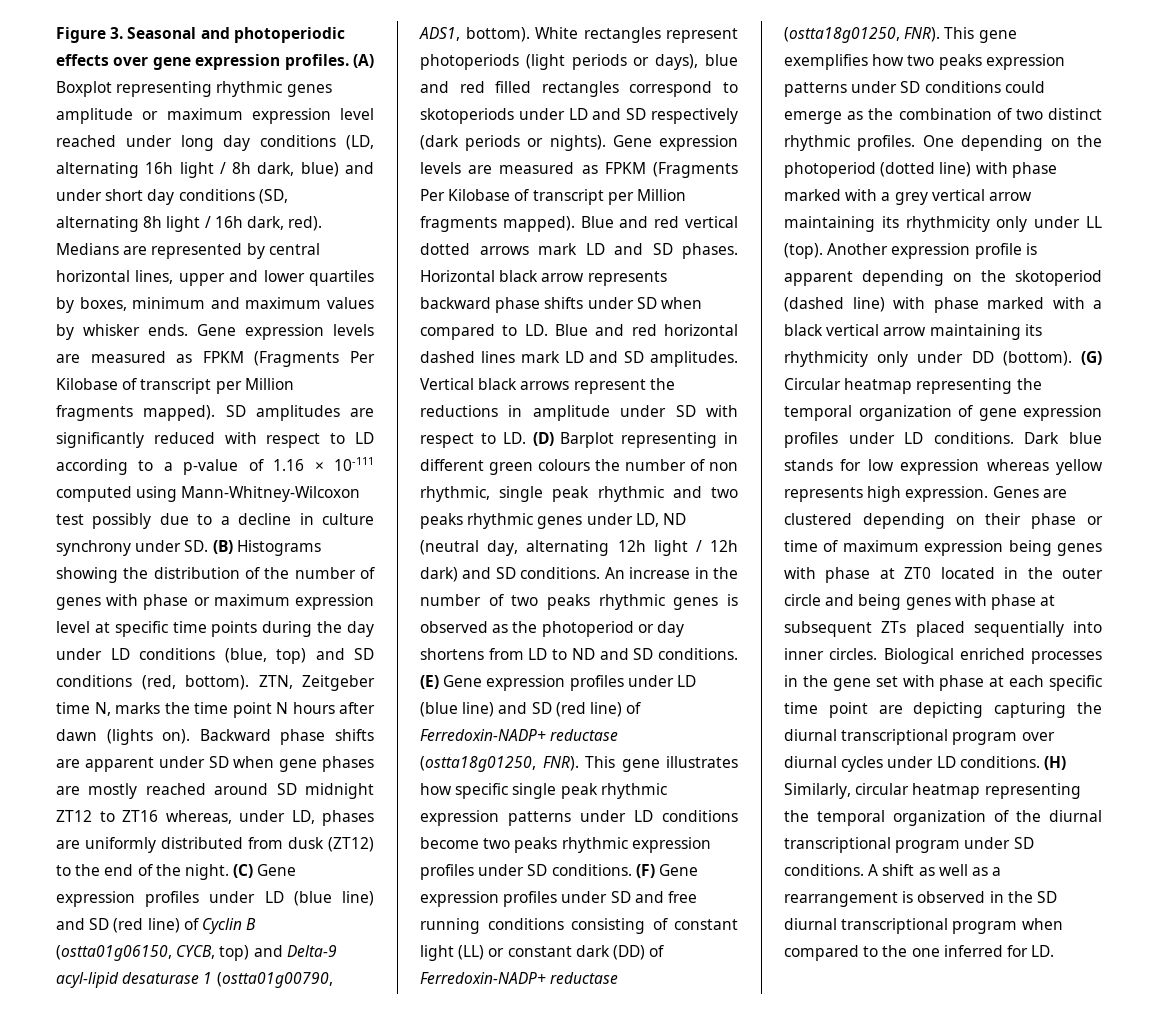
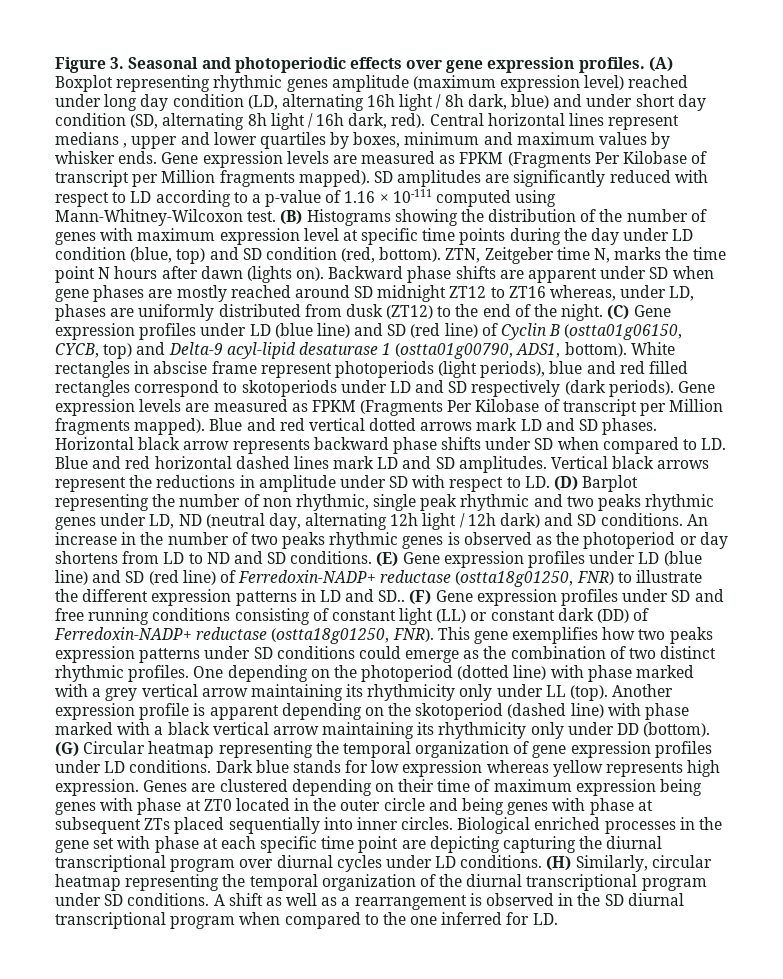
- (A) Boxplot representing rhythmic genes amplitude or maximum expression level reached under long day conditions (LD, alternating 16h light / 8h dark, blue) and under short day conditions (SD, alternating 8h light / 16h dark, red).
+ (A) Boxplot representing rhythmic genes amplitude (maximum expression level) reached under long day condition (LD, alternating 16h light / 8h dark, blue) and under short day condition (SD, alternating 8h light / 16h dark, red).
- Medians are represented by central horizontal lines, upper and lower quartiles by boxes, minimum and maximum values by whisker ends.
+ Central horizontal lines represent medians , upper and lower quartiles by boxes, minimum and maximum values by whisker ends.
- SD amplitudes are significantly reduced with respect to LD according to a p-value of 1.16 × 10-111 computed using Mann-Whitney-Wilcoxon test possibly due to a decline in culture synchrony under SD. (B) Histograms showing the distribution of the number of genes with phase or maximum expression level at specific time points during the day under LD conditions (blue, top) and SD conditions (red, bottom).
+ SD amplitudes are significantly reduced with respect to LD according to a p-value of 1.16 × 10-111 computed using Mann-Whitney-Wilcoxon test. (B) Histograms showing the distribution of the number of genes with maximum expression level at specific time points during the day under LD condition (blue, top) and SD condition (red, bottom).
- White rectangles represent photoperiods (light periods or days), blue and red filled rectangles correspond to skotoperiods under LD and SD respectively (dark periods or nights).
+ White rectangles in abscise frame represent photoperiods (light periods), blue and red filled rectangles correspond to skotoperiods under LD and SD respectively (dark periods).
- Vertical black arrows represent the reductions in amplitude under SD with respect to LD. (D) Barplot representing in different green colours the number of non rhythmic, single peak rhythmic and two peaks rhythmic genes under LD, ND (neutral day, alternating 12h light / 12h dark) and SD conditions.
+ Vertical black arrows represent the reductions in amplitude under SD with respect to LD. (D) Barplot representing the number of non rhythmic, single peak rhythmic and two peaks rhythmic genes under LD, ND (neutral day, alternating 12h light / 12h dark) and SD conditions.
- (E) Gene expression profiles under LD (blue line) and SD (red line) of Ferredoxin-NADP+ reductase (ostta18g01250, FNR). This gene illustrates how specific single peak rhythmic expression patterns under LD conditions become two peaks rhythmic expression profiles under SD conditions.
+ (E) Gene expression profiles under LD (blue line) and SD (red line) of Ferredoxin-NADP+ reductase (ostta18g01250, FNR) to illustrate the different expression patterns in LD and SD..
- Genes are clustered depending on their phase or time of maximum expression being genes with phase at ZT0 located in the outer circle and being genes with phase at subsequent ZTs placed sequentially into inner circles.
+ Genes are clustered depending on their time of maximum expression being genes with phase at ZT0 located in the outer circle and being genes with phase at subsequent ZTs placed sequentially into inner circles.

